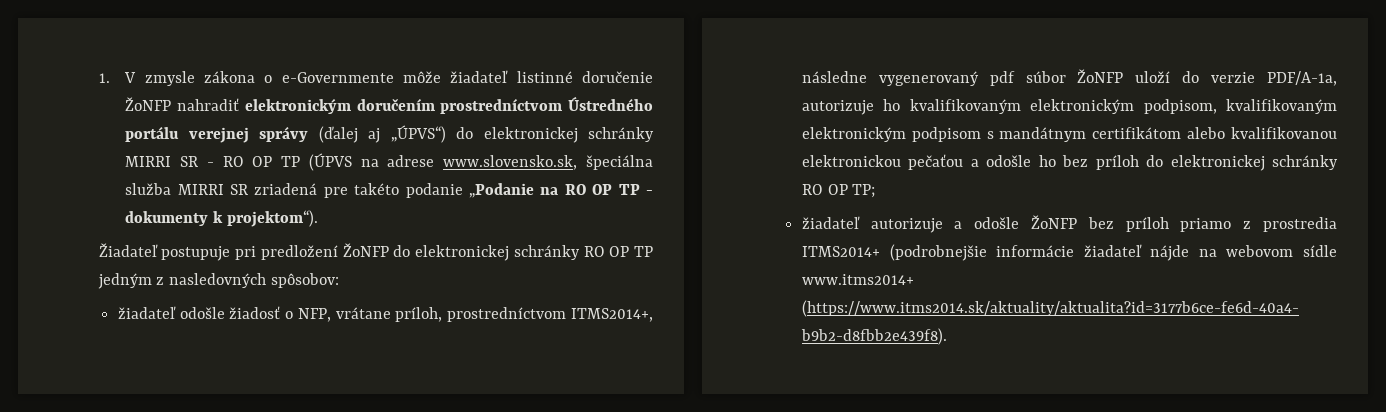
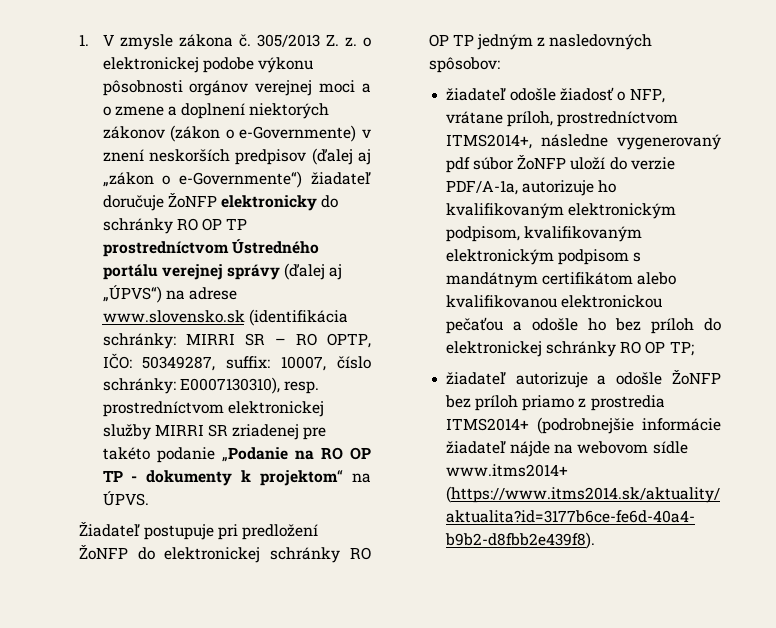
- 1. V zmysle zákona o e-Governmente môže žiadateľ listinné doručenie ŽoNFP nahradiť elektronickým doručením prostredníctvom Ústredného portálu verejnej správy (ďalej aj „ÚPVS“) do elektronickej schránky MIRRI SR - RO OP TP (ÚPVS na adrese www.slovensko.sk, špeciálna služba MIRRI SR zriadená pre takéto podanie „Podanie na RO OP TP - dokumenty k projektom“).
+ 1. V zmysle zákona č. 305/2013 Z. z. o elektronickej podobe výkonu pôsobnosti orgánov verejnej moci a o zmene a doplnení niektorých zákonov (zákon o e-Governmente) v znení neskorších predpisov (ďalej aj „zákon o e-Governmente“) žiadateľ doručuje ŽoNFP elektronicky do schránky RO OP TP prostredníctvom Ústredného portálu verejnej správy (ďalej aj „ÚPVS“) na adrese www.slovensko.sk (identifikácia schránky: MIRRI SR – RO OPTP, IČO: 50349287, suffix: 10007, číslo schránky: E0007130310), resp. prostredníctvom elektronickej služby MIRRI SR zriadenej pre takéto podanie „Podanie na RO OP TP - dokumenty k projektom“ na ÚPVS.

